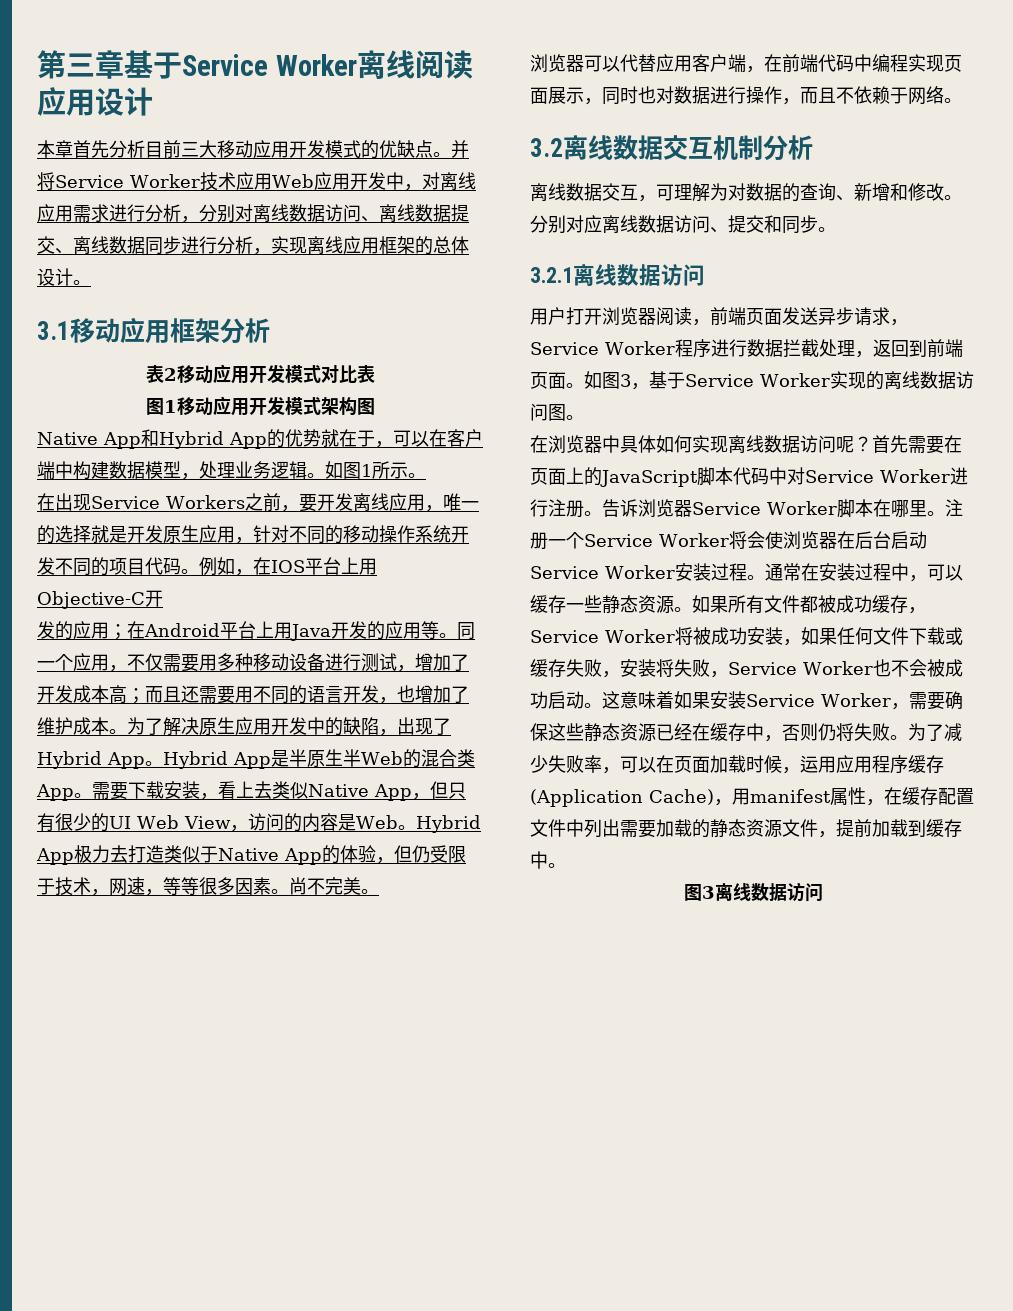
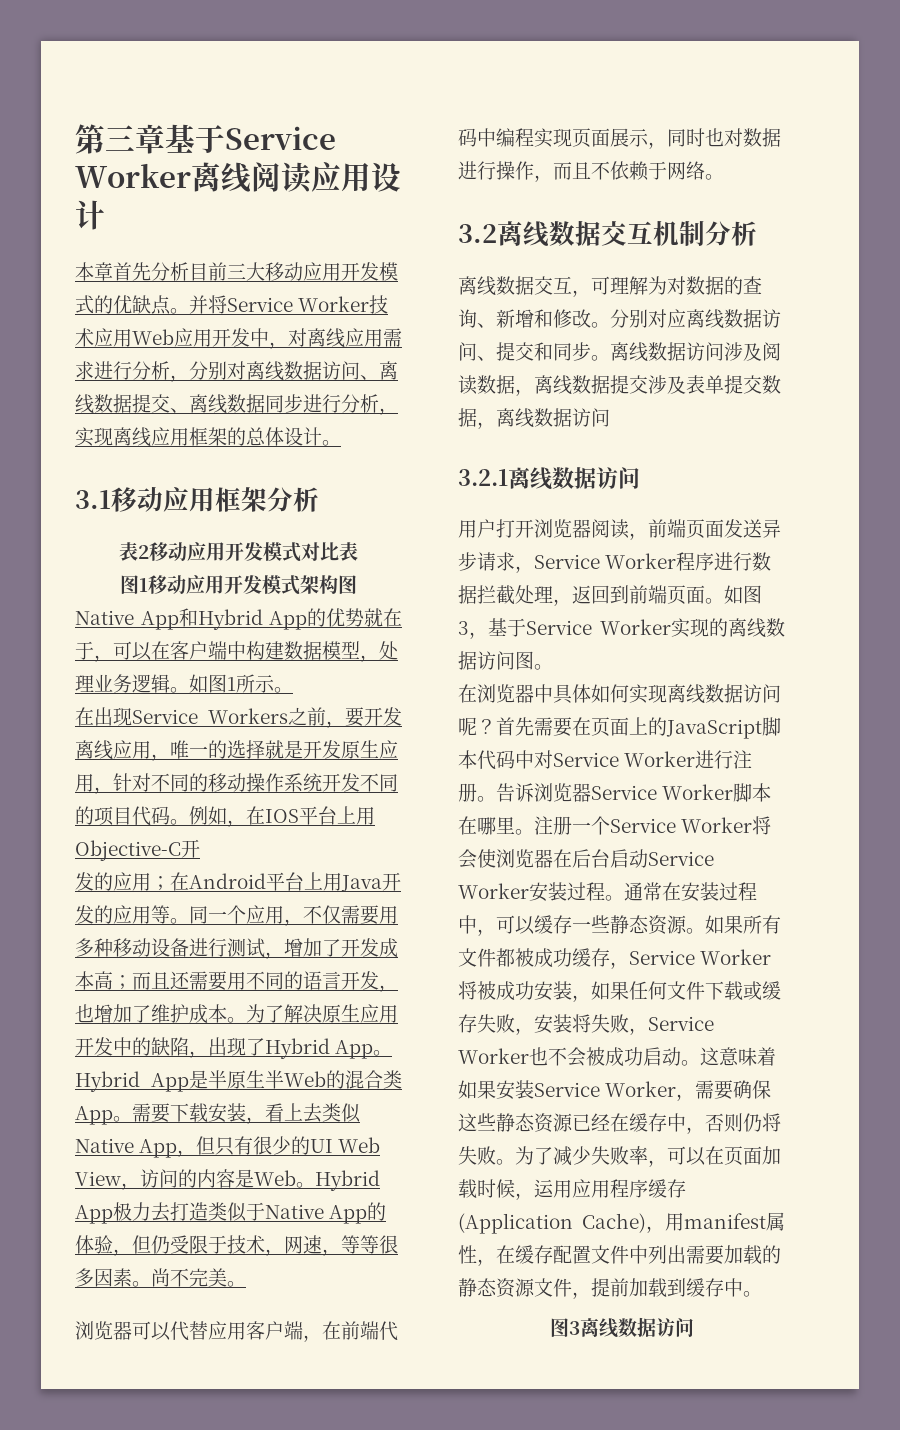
+ 离线数据访问涉及阅读数据，离线数据提交涉及表单提交数据，离线数据访问

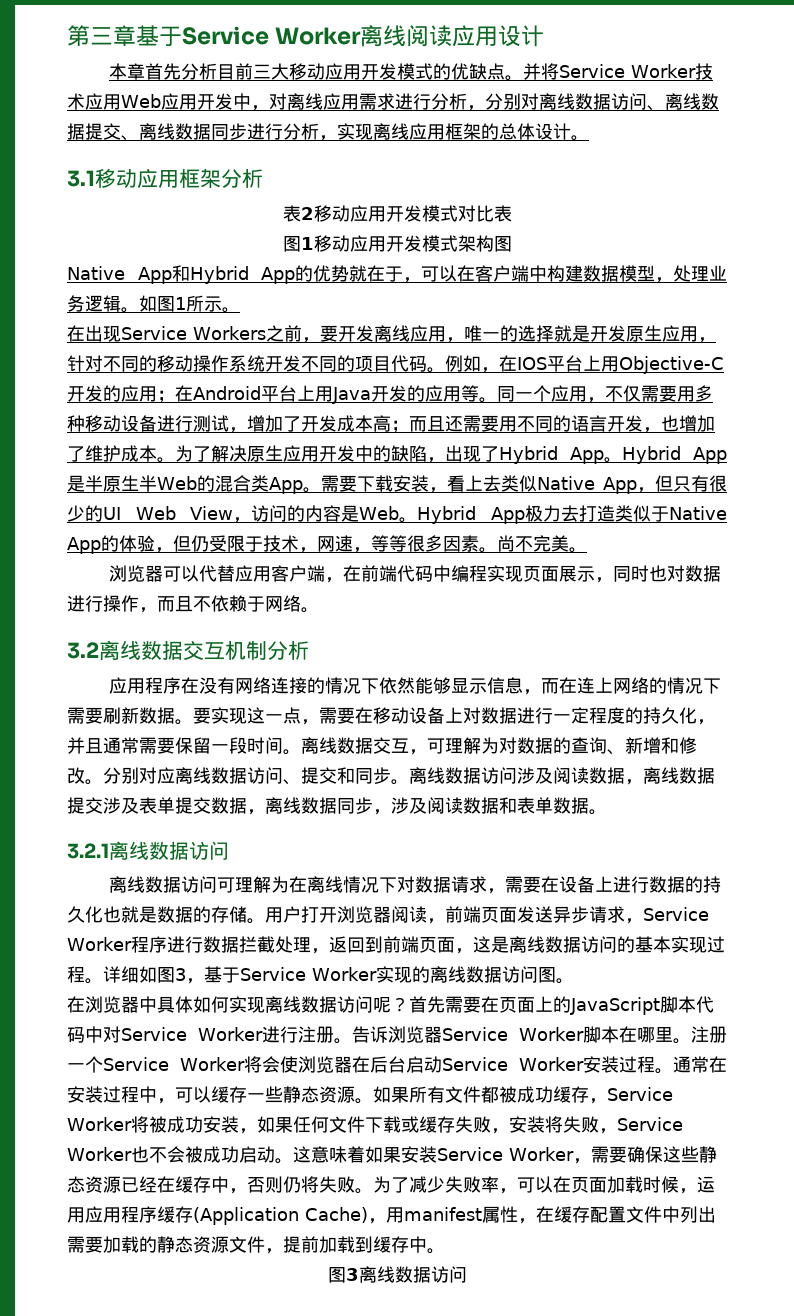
- 例如，在IOS平台上用Objective-C开
- 发的应用；在Android平台上用Java开发的应用等。
+ 例如，在IOS平台上用Objective-C开发的应用；在Android平台上用Java开发的应用等。
+ 应用程序在没有网络连接的情况下依然能够显示信息，而在连上网络的情况下需要刷新数据。要实现这一点，需要在移动设备上对数据进行一定程度的持久化，并且通常需要保留一段时间。
- 离线数据访问涉及阅读数据，离线数据提交涉及表单提交数据，离线数据访问
+ 离线数据访问涉及阅读数据，离线数据提交涉及表单提交数据，离线数据同步，涉及阅读数据和表单数据。
  3.2.1离线数据访问
- 用户打开浏览器阅读，前端页面发送异步请求，Service Worker程序进行数据拦截处理，返回到前端页面。如图3，基于Service Worker实现的离线数据访问图。
+ 离线数据访问可理解为在离线情况下对数据请求，需要在设备上进行数据的持久化也就是数据的存储。用户打开浏览器阅读，前端页面发送异步请求，Service Worker程序进行数据拦截处理，返回到前端页面，这是离线数据访问的基本实现过程。详细如图3，基于Service Worker实现的离线数据访问图。

